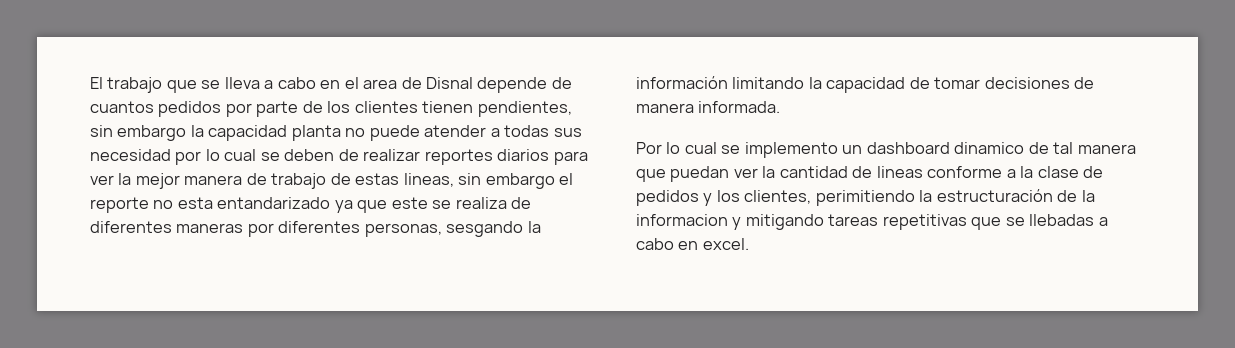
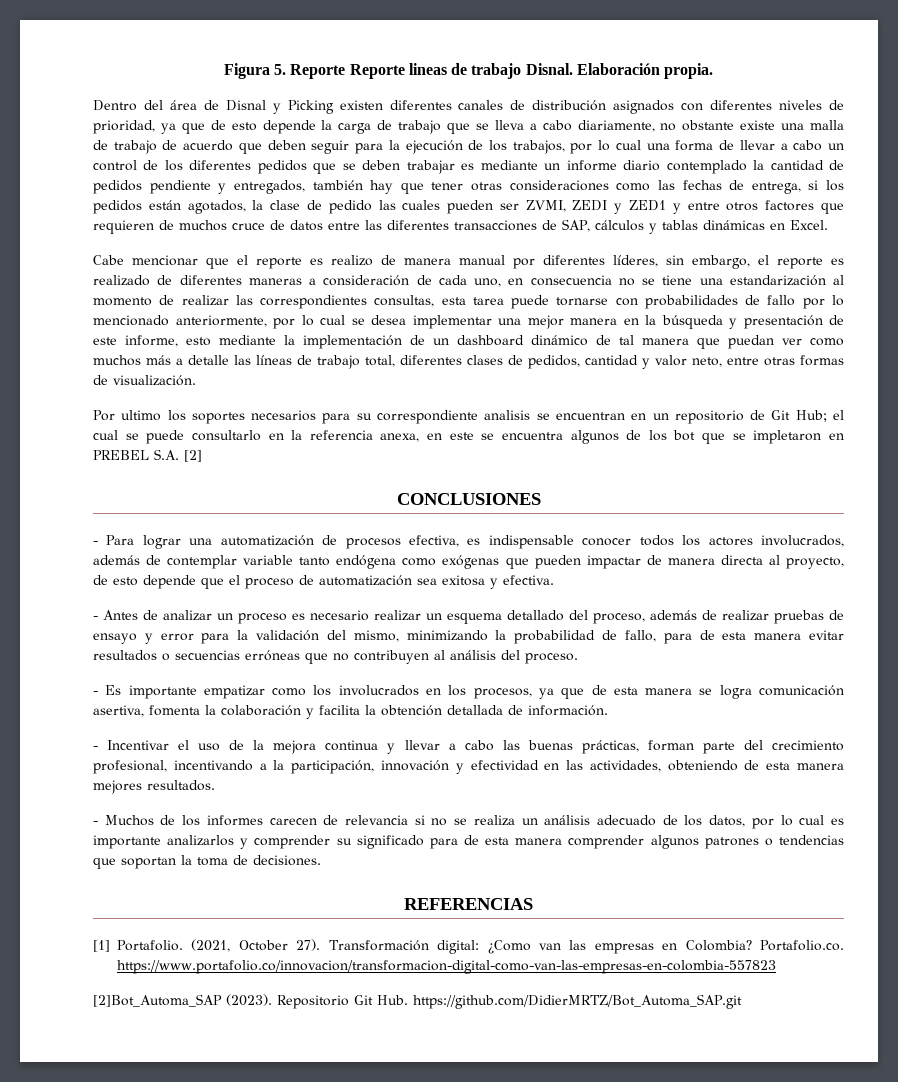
- El trabajo que se lleva a cabo en el area de Disnal depende de cuantos pedidos por parte de los clientes tienen pendientes, sin embargo la capacidad planta no puede atender a todas sus necesidad por lo cual se deben de realizar reportes diarios para ver la mejor manera de trabajo de estas lineas, sin embargo el reporte no esta entandarizado ya que este se realiza de diferentes maneras por diferentes personas, sesgando la información limitando la capacidad de tomar decisiones de manera informada.
- Por lo cual se implemento un dashboard dinamico de tal manera que puedan ver la cantidad de lineas conforme a la clase de pedidos y los clientes, perimitiendo la estructuración de la informacion y mitigando tareas repetitivas que se llebadas a cabo en excel.
+ Figura 5. Reporte Reporte lineas de trabajo Disnal. Elaboración propia.
+ Dentro del área de Disnal y Picking existen diferentes canales de distribución asignados con diferentes niveles de prioridad, ya que de esto depende la carga de trabajo que se lleva a cabo diariamente, no obstante existe una malla de trabajo de acuerdo que deben seguir para la ejecución de los trabajos, por lo cual una forma de llevar a cabo un control de los diferentes pedidos que se deben trabajar es mediante un informe diario contemplado la cantidad de pedidos pendiente y entregados, también hay que tener otras consideraciones como las fechas de entrega, si los pedidos están agotados, la clase de pedido las cuales pueden ser ZVMI, ZEDI y ZED1 y entre otros factores que requieren de muchos cruce de datos entre las diferentes transacciones de SAP, cálculos y tablas dinámicas en Excel.
+ Cabe mencionar que el reporte es realizo de manera manual por diferentes líderes, sin embargo, el reporte es realizado de diferentes maneras a consideración de cada uno, en consecuencia no se tiene una estandarización al momento de realizar las correspondientes consultas, esta tarea puede tornarse con probabilidades de fallo por lo mencionado anteriormente, por lo cual se desea implementar una mejor manera en la búsqueda y presentación de este informe, esto mediante la implementación de un dashboard dinámico de tal manera que puedan ver como muchos más a detalle las líneas de trabajo total, diferentes clases de pedidos, cantidad y valor neto, entre otras formas de visualización.
+ Por ultimo los soportes necesarios para su correspondiente analisis se encuentran en un repositorio de Git Hub; el cual se puede consultarlo en la referencia anexa, en este se encuentra algunos de los bot que se impletaron en PREBEL S.A. [2]
+ CONCLUSIONES
+ - Para lograr una automatización de procesos efectiva, es indispensable conocer todos los actores involucrados, además de contemplar variable tanto endógena como exógenas que pueden impactar de manera directa al proyecto, de esto depende que el proceso de automatización sea exitosa y efectiva.
+ - Antes de analizar un proceso es necesario realizar un esquema detallado del proceso, además de realizar pruebas de ensayo y error para la validación del mismo, minimizando la probabilidad de fallo, para de esta manera evitar resultados o secuencias erróneas que no contribuyen al análisis del proceso.
+ - Es importante empatizar como los involucrados en los procesos, ya que de esta manera se logra comunicación asertiva, fomenta la colaboración y facilita la obtención detallada de información.
+ - Incentivar el uso de la mejora continua y llevar a cabo las buenas prácticas, forman parte del crecimiento profesional, incentivando a la participación, innovación y efectividad en las actividades, obteniendo de esta manera mejores resultados.
+ - Muchos de los informes carecen de relevancia si no se realiza un análisis adecuado de los datos, por lo cual es importante analizarlos y comprender su significado para de esta manera comprender algunos patrones o tendencias que soportan la toma de decisiones.
+ REFERENCIAS
+ [1] Portafolio. (2021, October 27). Transformación digital: ¿Como van las empresas en Colombia? Portafolio.co. https://www.portafolio.co/innovacion/transformacion-digital-como-van-las-empresas-en-colombia-557823
+ [2]Bot_Automa_SAP (2023). Repositorio Git Hub. https://github.com/DidierMRTZ/Bot_Automa_SAP.git

